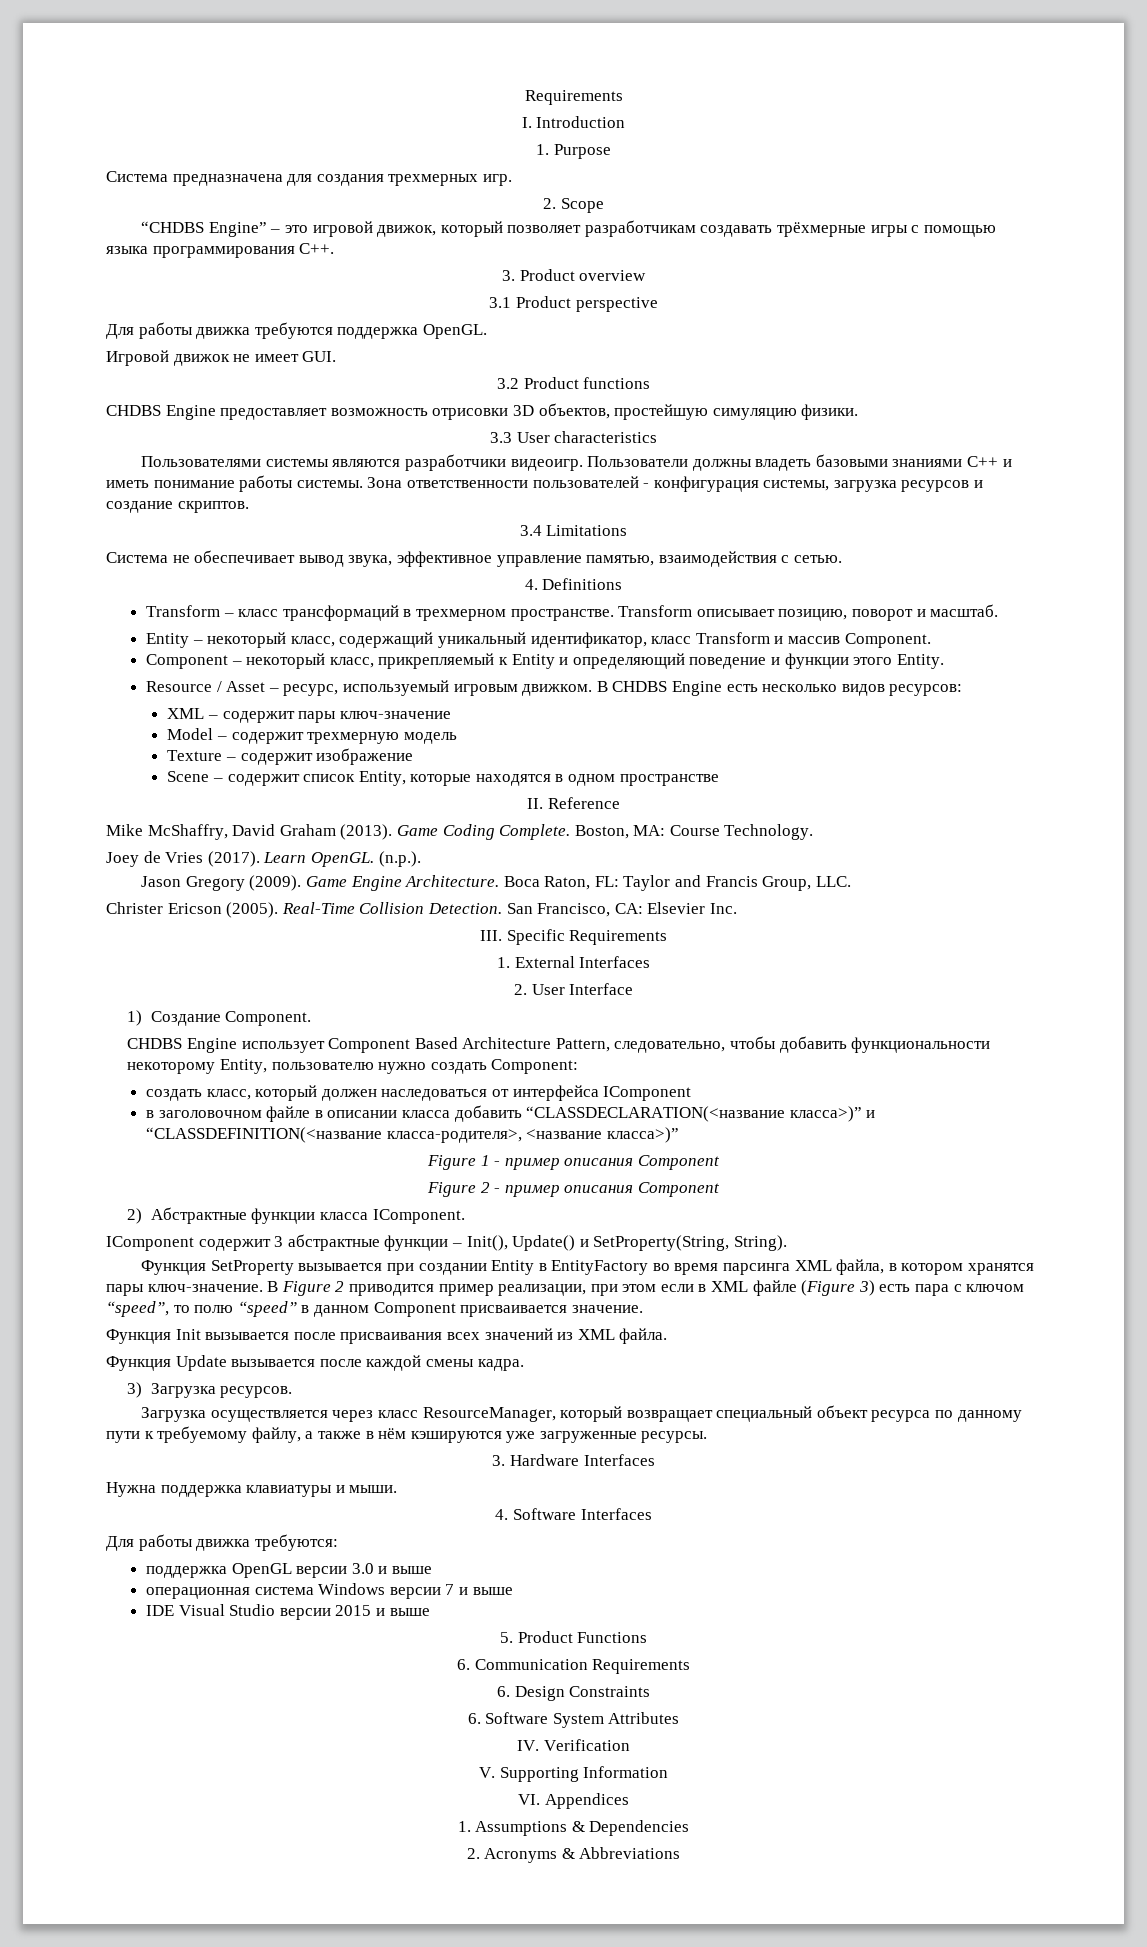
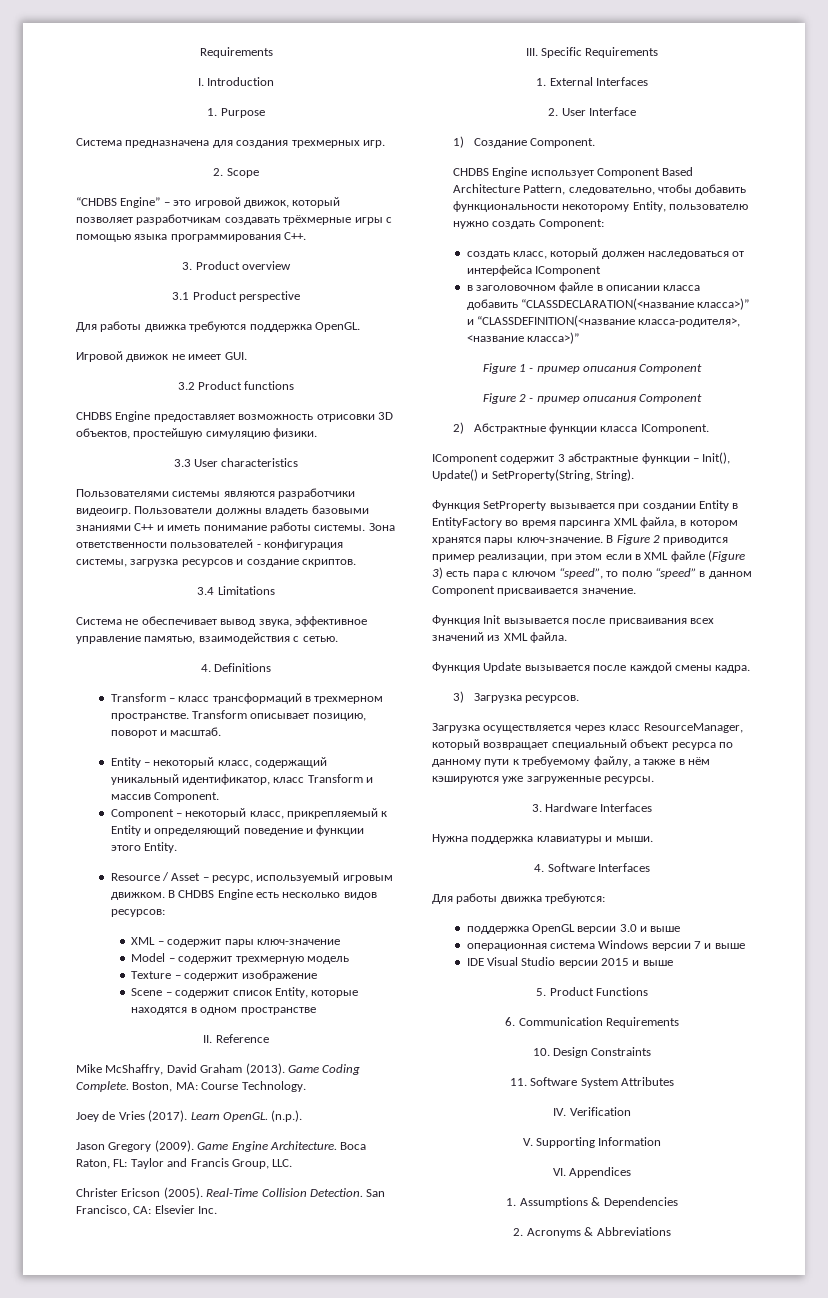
- 6. Design Constraints
+ 10. Design Constraints
- 6. Software System Attributes
+ 11. Software System Attributes

